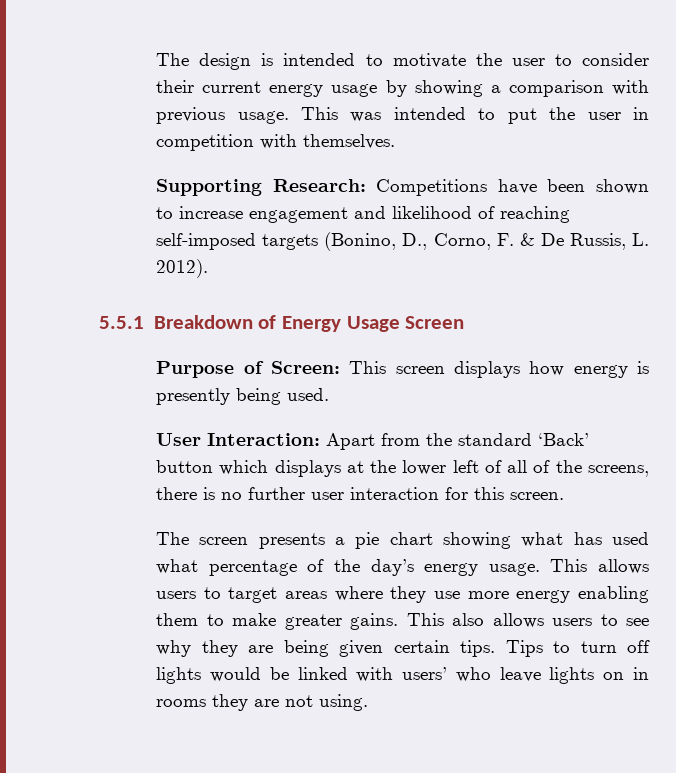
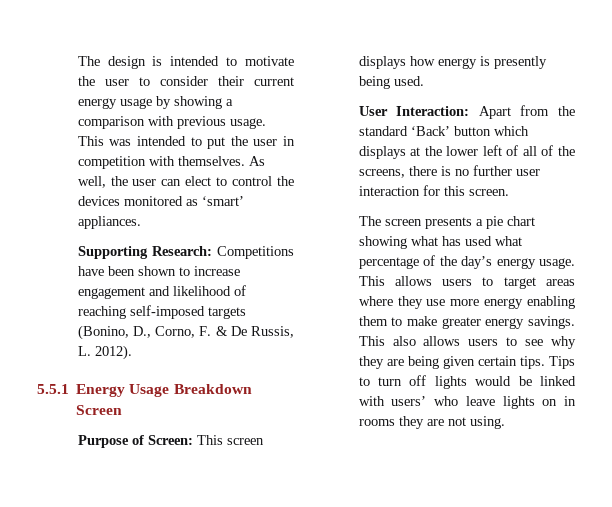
+ As well, the user can elect to control the devices monitored as ‘smart’ appliances.
- 5.5.1 Breakdown of Energy Usage Screen
+ 5.5.1 Energy Usage Breakdown Screen
- This allows users to target areas where they use more energy enabling them to make greater gains.
+ This allows users to target areas where they use more energy enabling them to make greater energy savings.

